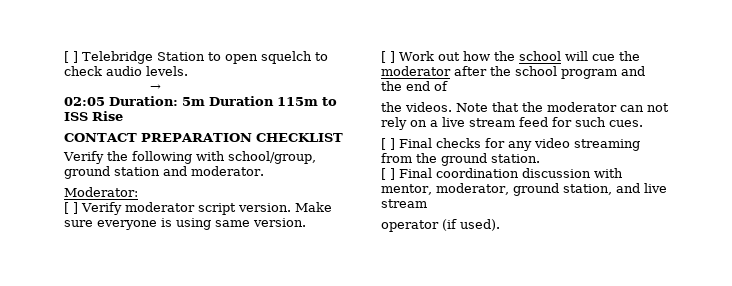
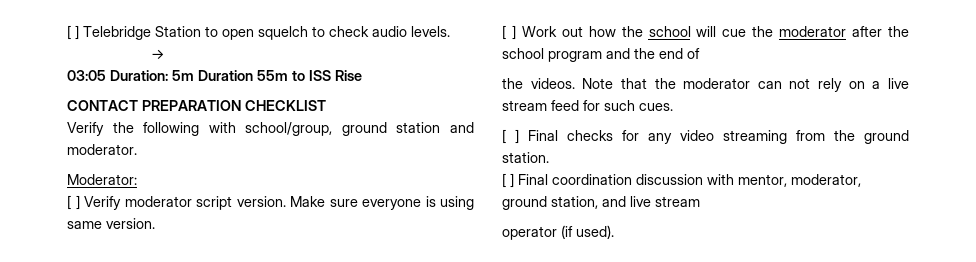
- 02:05 Duration: 5m Duration 115m to ISS Rise
+ 03:05 Duration: 5m Duration 55m to ISS Rise

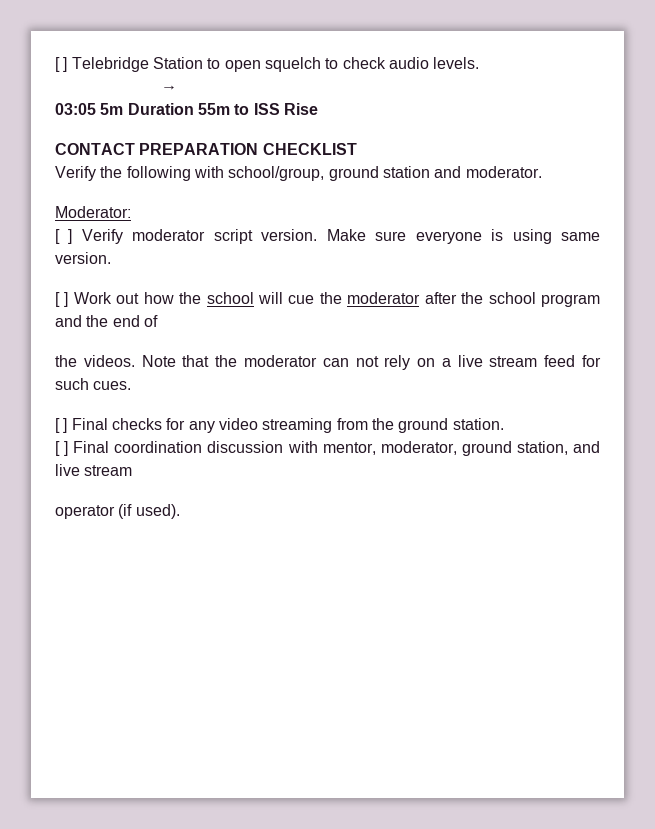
- 03:05 Duration: 5m Duration 55m to ISS Rise
+ 03:05 5m Duration 55m to ISS Rise

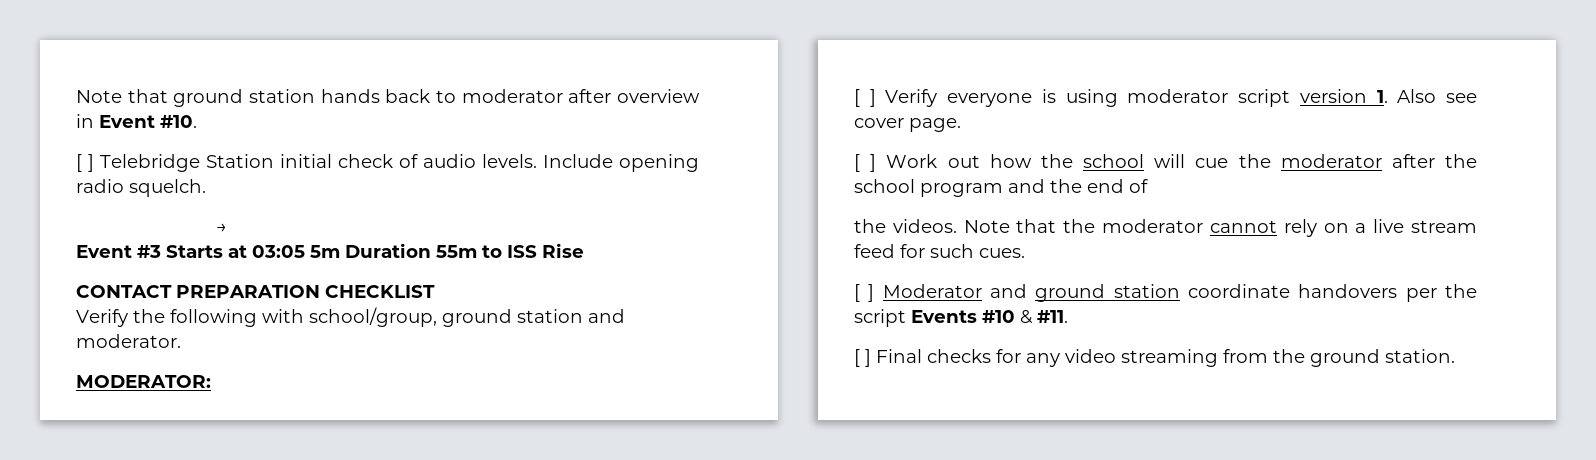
- [ ] Telebridge Station to open squelch to check audio levels.
+ Note that ground station hands back to moderator after overview in Event #10.
+ [ ] Telebridge Station initial check of audio levels. Include opening radio squelch.
  →
- 03:05 5m Duration 55m to ISS Rise
+ Event #3 Starts at 03:05 5m Duration 55m to ISS Rise
- Moderator:
+ MODERATOR:
- [ ] Verify moderator script version. Make sure everyone is using same version.
+ [ ] Verify everyone is using moderator script version 1. Also see cover page.
- Note that the moderator can not rely on a live stream feed for such cues.
+ Note that the moderator cannot rely on a live stream feed for such cues.
+ [ ] Moderator and ground station coordinate handovers per the script Events #10 & #11.
- [ ] Final coordination discussion with mentor, moderator, ground station, and live stream
- operator (if used).

